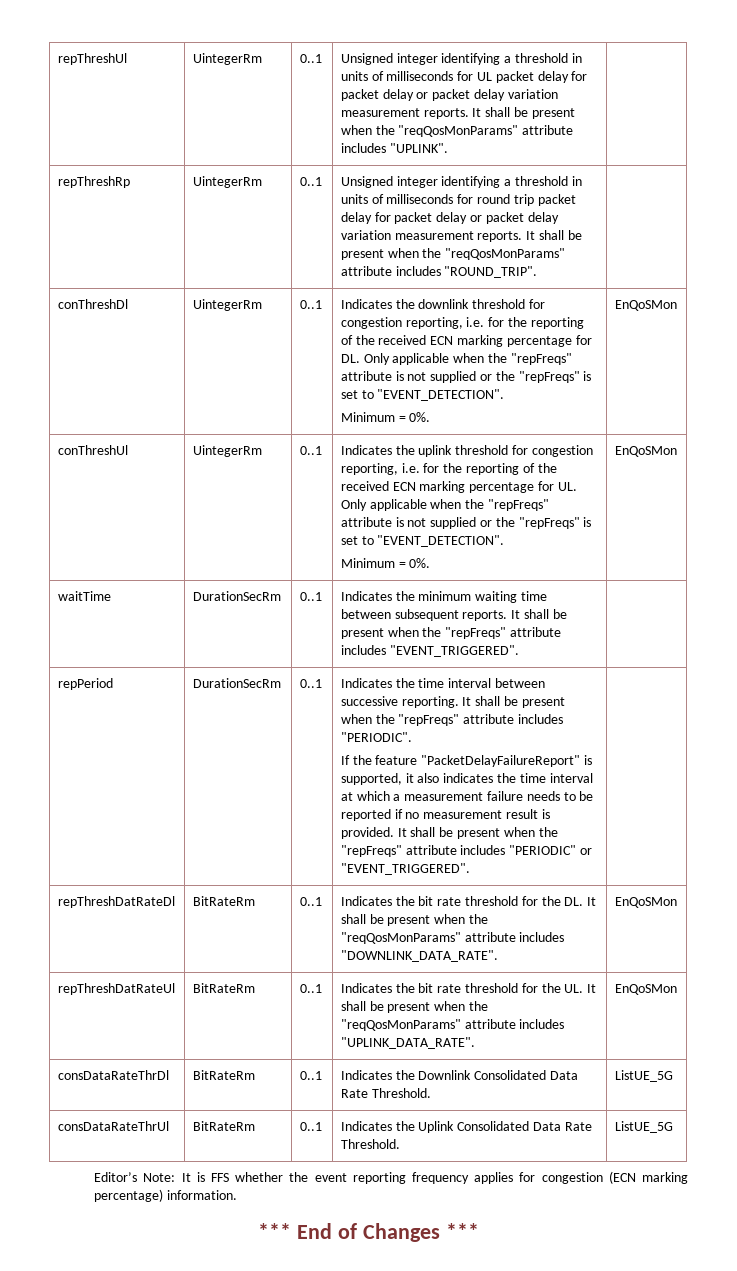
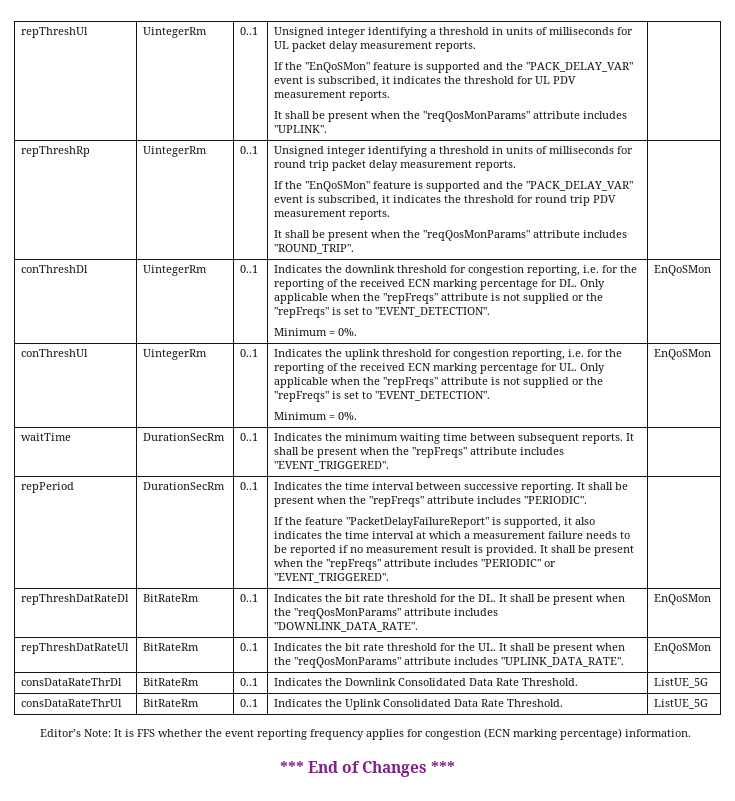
- Unsigned integer identifying a threshold in units of milliseconds for UL packet delay for packet delay or packet delay variation measurement reports. It shall be present when the "reqQosMonParams" attribute includes "UPLINK".
+ Unsigned integer identifying a threshold in units of milliseconds for UL packet delay measurement reports.
+ If the "EnQoSMon" feature is supported and the "PACK_DELAY_VAR" event is subscribed, it indicates the threshold for UL PDV measurement reports.
+ It shall be present when the "reqQosMonParams" attribute includes "UPLINK".
- Unsigned integer identifying a threshold in units of milliseconds for round trip packet delay for packet delay or packet delay variation measurement reports. It shall be present when the "reqQosMonParams" attribute includes "ROUND_TRIP".
+ Unsigned integer identifying a threshold in units of milliseconds for round trip packet delay measurement reports.
+ If the "EnQoSMon" feature is supported and the "PACK_DELAY_VAR" event is subscribed, it indicates the threshold for round trip PDV measurement reports.
+ It shall be present when the "reqQosMonParams" attribute includes "ROUND_TRIP".

